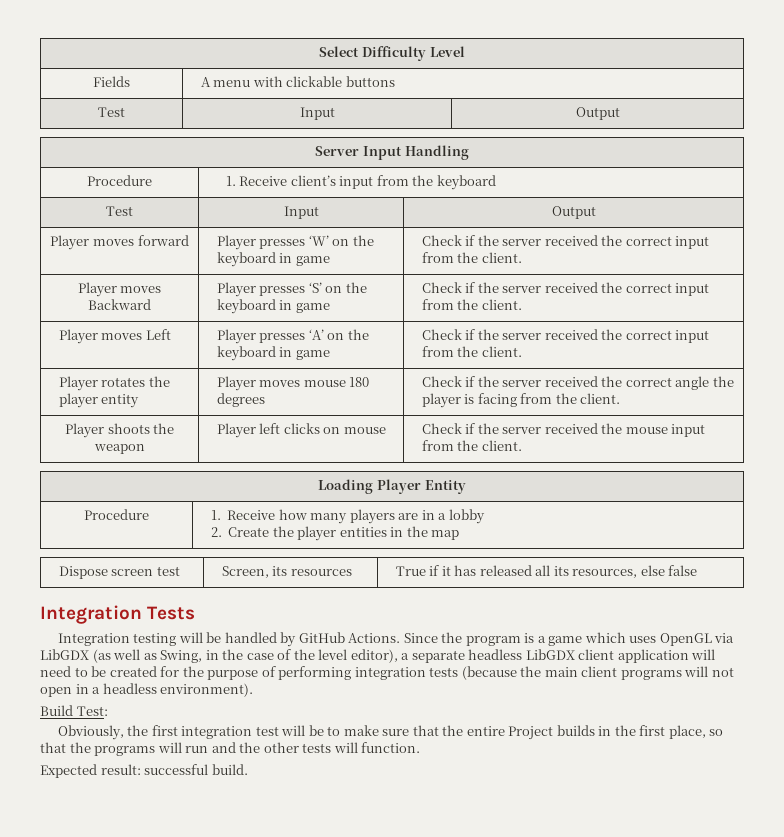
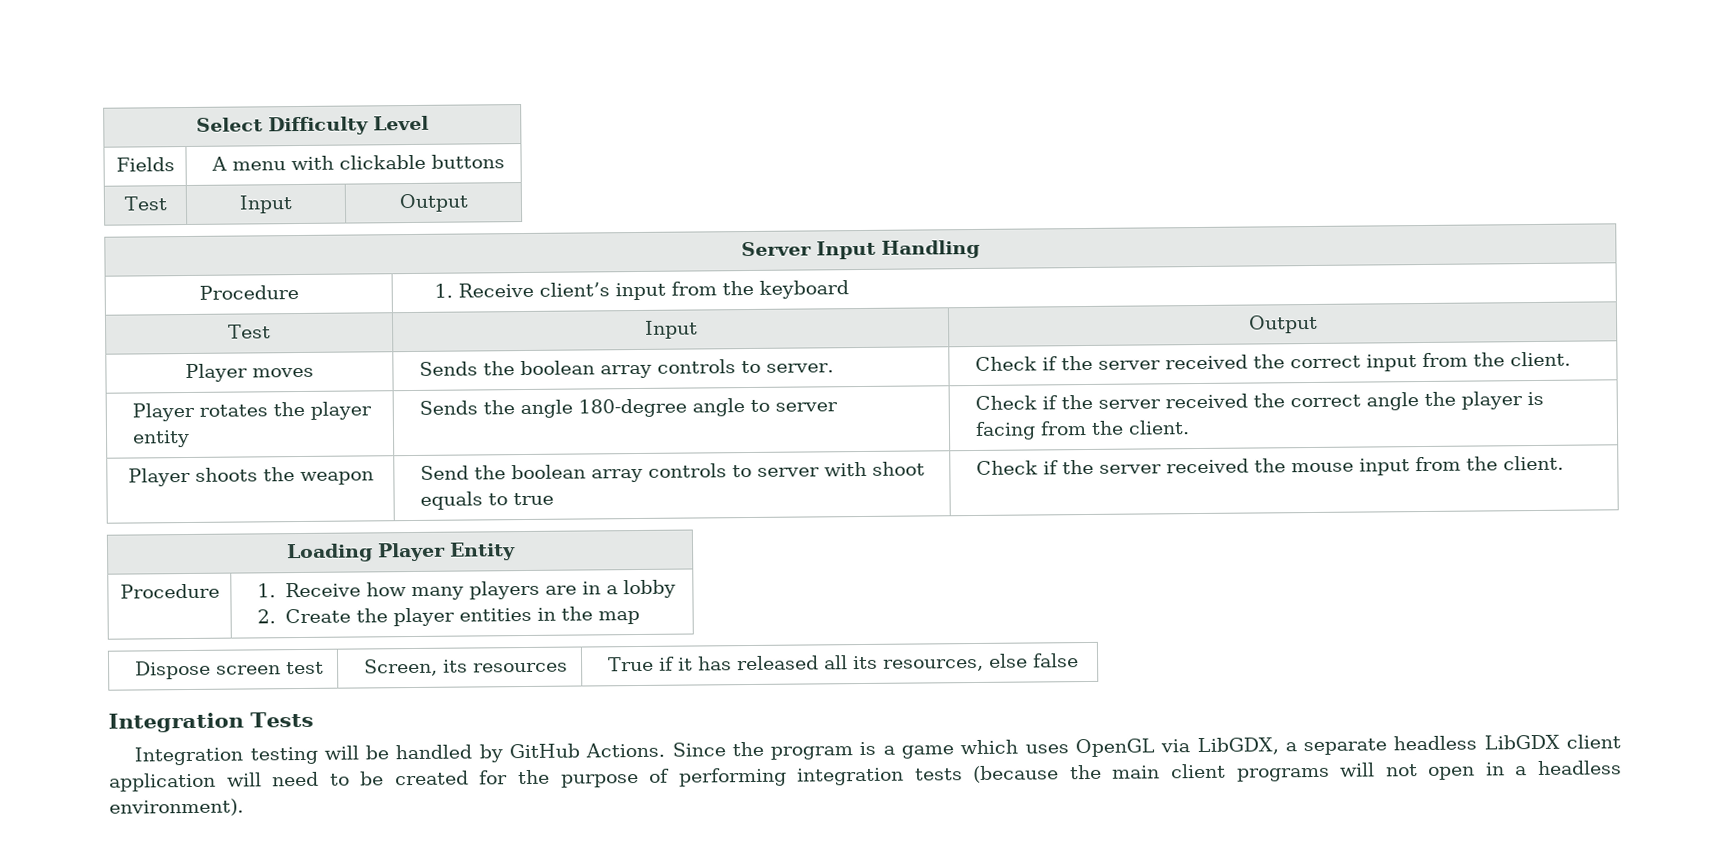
- Player moves forward | Player presses ‘W’ on the keyboard in game | Check if the server received the correct input from the client.
- Player moves Backward | Player presses ‘S’ on the keyboard in game | Check if the server received the correct input from the client.
- Player moves Left | Player presses ‘A’ on the keyboard in game | Check if the server received the correct input from the client.
+ Player moves | Sends the boolean array controls to server. | Check if the server received the correct input from the client.
- Player rotates the player entity | Player moves mouse 180 degrees | Check if the server received the correct angle the player is facing from the client.
+ Player rotates the player entity | Sends the angle 180-degree angle to server | Check if the server received the correct angle the player is facing from the client.
- Player shoots the weapon | Player left clicks on mouse | Check if the server received the mouse input from the client.
+ Player shoots the weapon | Send the boolean array controls to server with shoot equals to true | Check if the server received the mouse input from the client.
- Since the program is a game which uses OpenGL via LibGDX (as well as Swing, in the case of the level editor), a separate headless LibGDX client application will need to be created for the purpose of performing integration tests (because the main client programs will not open in a headless environment).
+ Since the program is a game which uses OpenGL via LibGDX, a separate headless LibGDX client application will need to be created for the purpose of performing integration tests (because the main client programs will not open in a headless environment).
- Build Test:
- Obviously, the first integration test will be to make sure that the entire Project builds in the first place, so that the programs will run and the other tests will function.
- Expected result: successful build.

